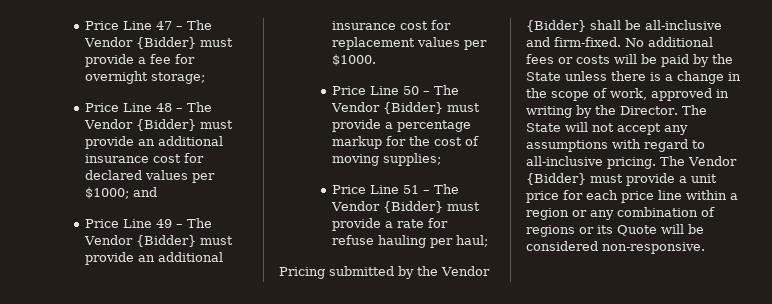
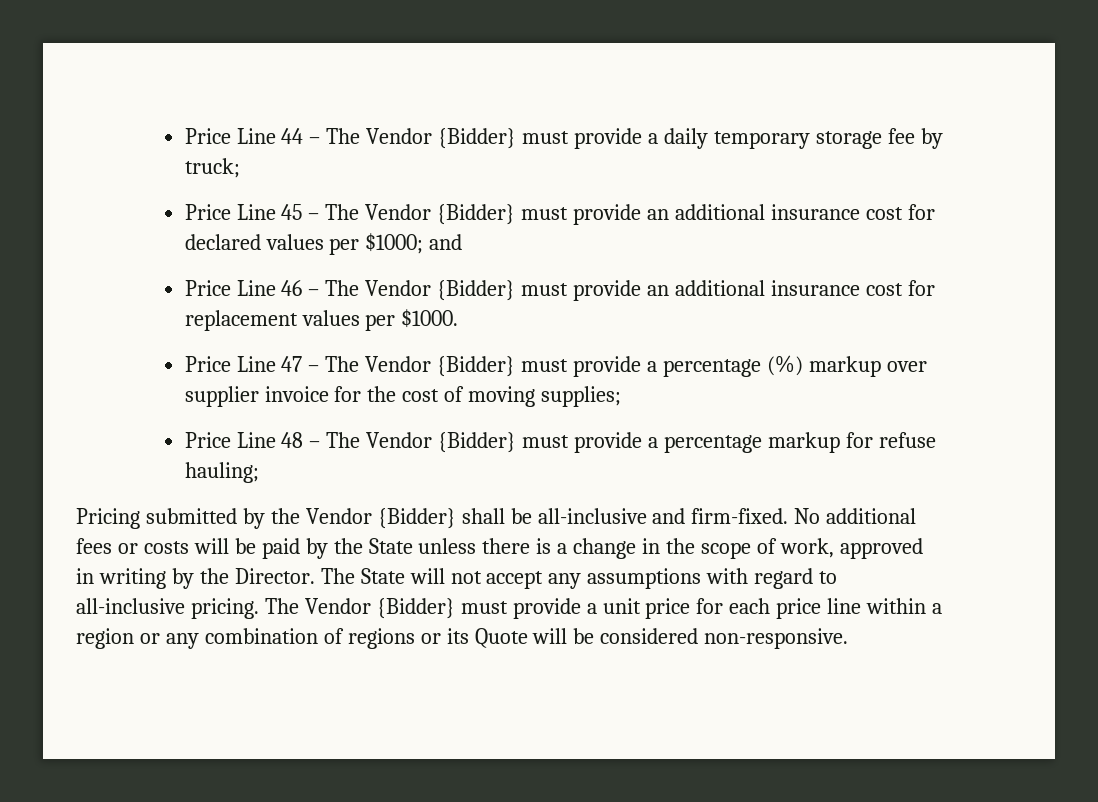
- Price Line 47 – The Vendor {Bidder} must provide a fee for overnight storage;
- Price Line 48 – The Vendor {Bidder} must provide an additional insurance cost for declared values per $1000; and
+ Price Line 44 – The Vendor {Bidder} must provide a daily temporary storage fee by truck;
+ Price Line 45 – The Vendor {Bidder} must provide an additional insurance cost for declared values per $1000; and
- Price Line 49 – The Vendor {Bidder} must provide an additional insurance cost for replacement values per $1000.
+ Price Line 46 – The Vendor {Bidder} must provide an additional insurance cost for replacement values per $1000.
- Price Line 50 – The Vendor {Bidder} must provide a percentage markup for the cost of moving supplies;
- Price Line 51 – The Vendor {Bidder} must provide a rate for refuse hauling per haul;
+ Price Line 47 – The Vendor {Bidder} must provide a percentage (%) markup over supplier invoice for the cost of moving supplies;
+ Price Line 48 – The Vendor {Bidder} must provide a percentage markup for refuse hauling;

